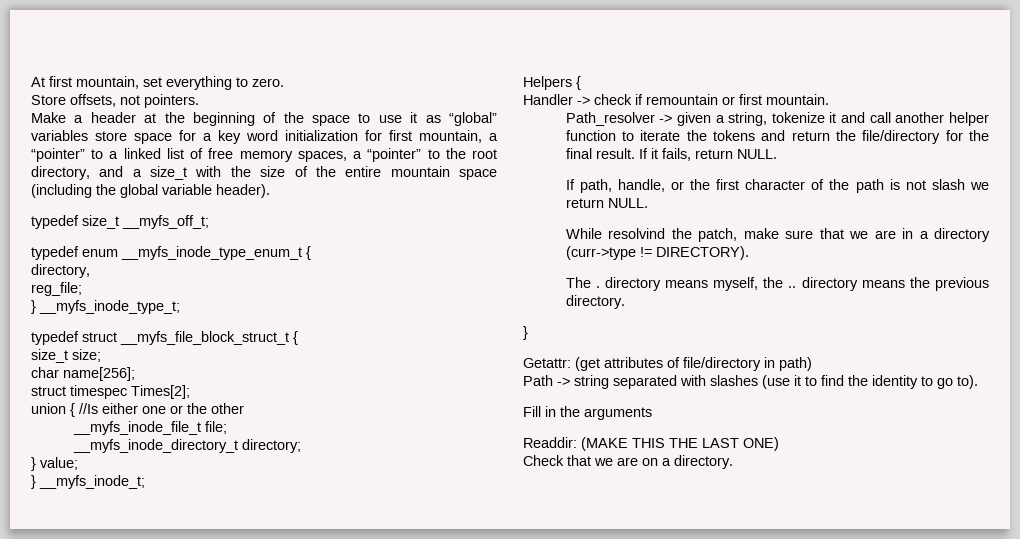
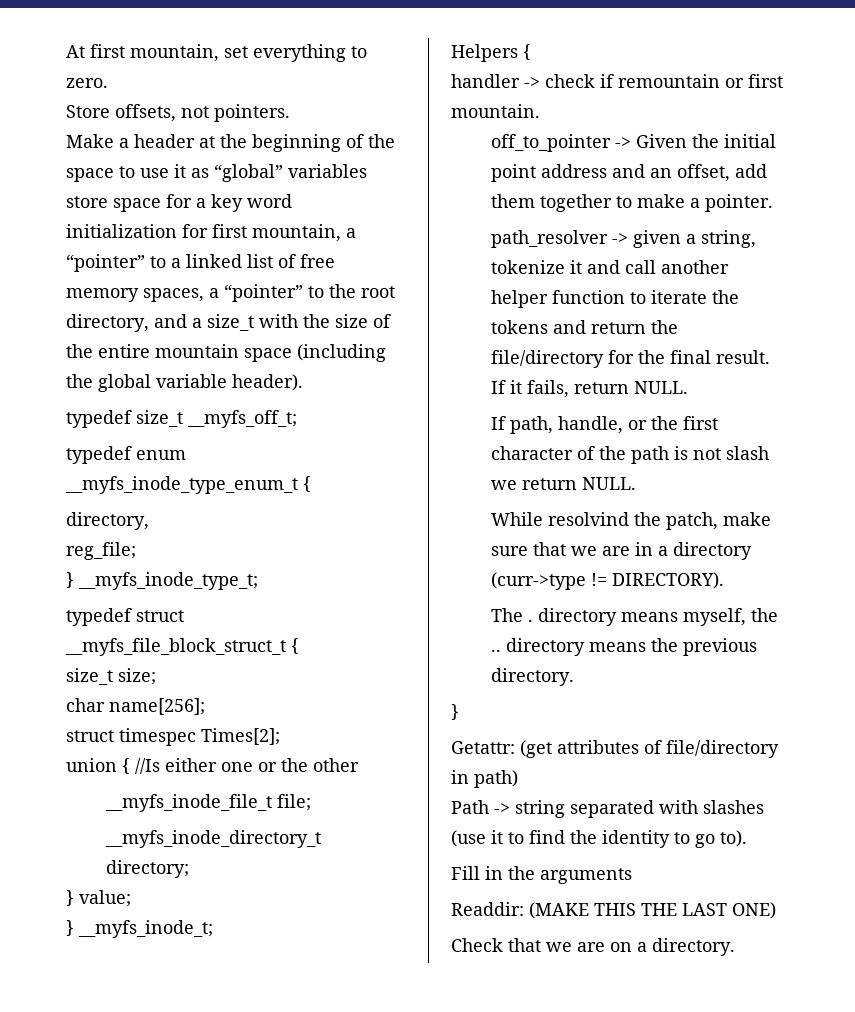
- Handler -> check if remountain or first mountain.
+ handler -> check if remountain or first mountain.
- Path_resolver -> given a string, tokenize it and call another helper function to iterate the tokens and return the file/directory for the final result.
+ off_to_pointer -> Given the initial point address and an offset, add them together to make a pointer.
+ path_resolver -> given a string, tokenize it and call another helper function to iterate the tokens and return the file/directory for the final result.

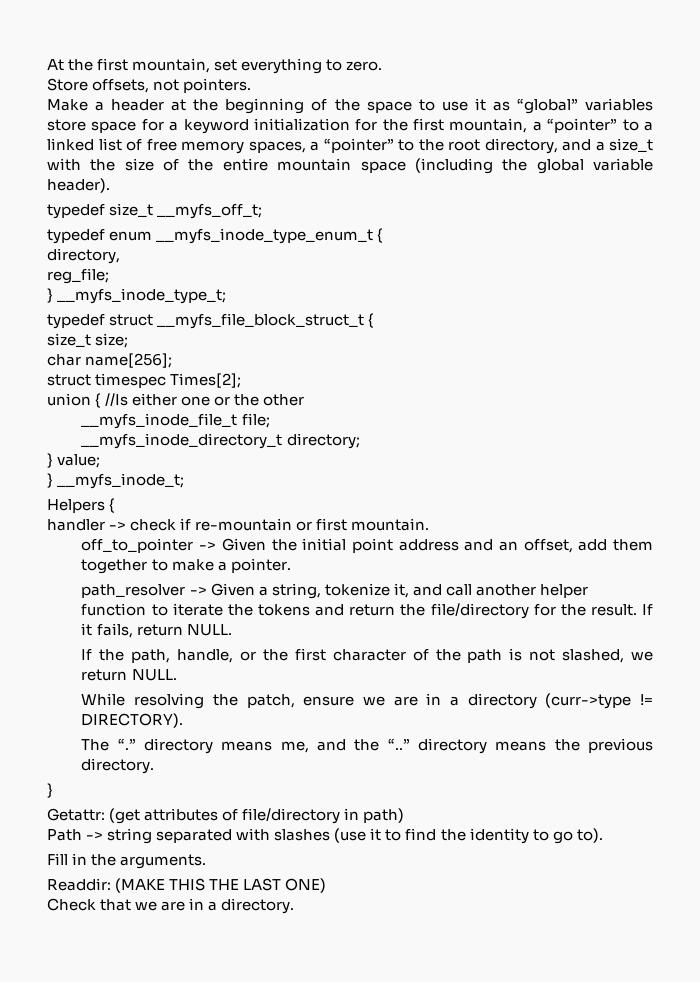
- At first mountain, set everything to zero.
+ At the first mountain, set everything to zero.
- Make a header at the beginning of the space to use it as “global” variables store space for a key word initialization for first mountain, a “pointer” to a linked list of free memory spaces, a “pointer” to the root directory, and a size_t with the size of the entire mountain space (including the global variable header).
+ Make a header at the beginning of the space to use it as “global” variables store space for a keyword initialization for the first mountain, a “pointer” to a linked list of free memory spaces, a “pointer” to the root directory, and a size_t with the size of the entire mountain space (including the global variable header).
- handler -> check if remountain or first mountain.
+ handler -> check if re-mountain or first mountain.
- path_resolver -> given a string, tokenize it and call another helper function to iterate the tokens and return the file/directory for the final result.
+ path_resolver -> Given a string, tokenize it, and call another helper function to iterate the tokens and return the file/directory for the result.
- If path, handle, or the first character of the path is not slash we return NULL.
+ If the path, handle, or the first character of the path is not slashed, we return NULL.
- While resolvind the patch, make sure that we are in a directory (curr->type != DIRECTORY).
+ While resolving the patch, ensure we are in a directory (curr->type != DIRECTORY).
- The . directory means myself, the .. directory means the previous directory.
+ The “.” directory means me, and the “..” directory means the previous directory.
- Fill in the arguments
+ Fill in the arguments.
- Check that we are on a directory.
+ Check that we are in a directory.

